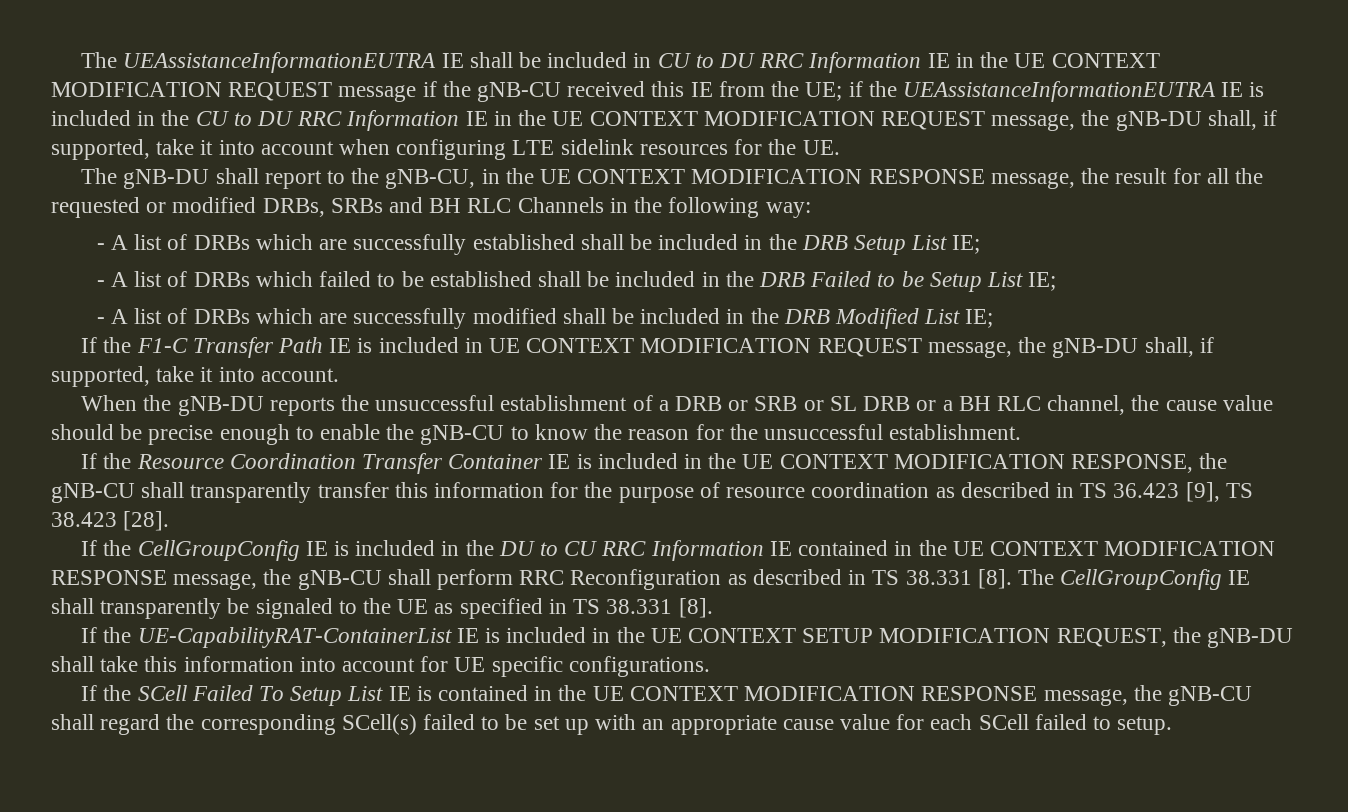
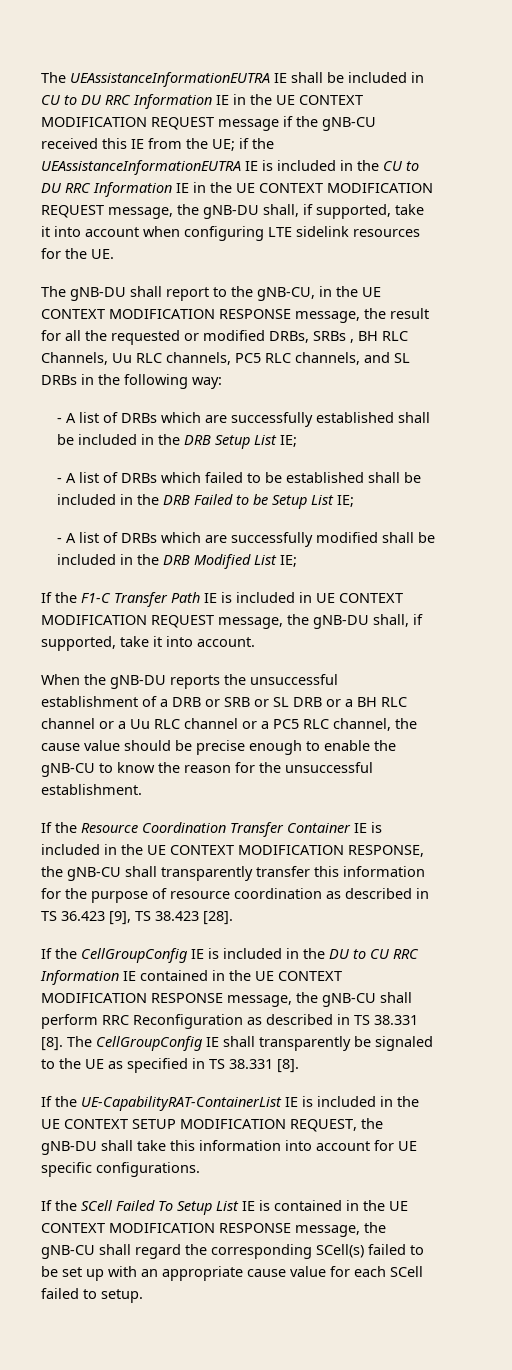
- The gNB-DU shall report to the gNB-CU, in the UE CONTEXT MODIFICATION RESPONSE message, the result for all the requested or modified DRBs, SRBs and BH RLC Channels in the following way:
+ The gNB-DU shall report to the gNB-CU, in the UE CONTEXT MODIFICATION RESPONSE message, the result for all the requested or modified DRBs, SRBs , BH RLC Channels, Uu RLC channels, PC5 RLC channels, and SL DRBs in the following way:
- When the gNB-DU reports the unsuccessful establishment of a DRB or SRB or SL DRB or a BH RLC channel, the cause value should be precise enough to enable the gNB-CU to know the reason for the unsuccessful establishment.
+ When the gNB-DU reports the unsuccessful establishment of a DRB or SRB or SL DRB or a BH RLC channel or a Uu RLC channel or a PC5 RLC channel, the cause value should be precise enough to enable the gNB-CU to know the reason for the unsuccessful establishment.

